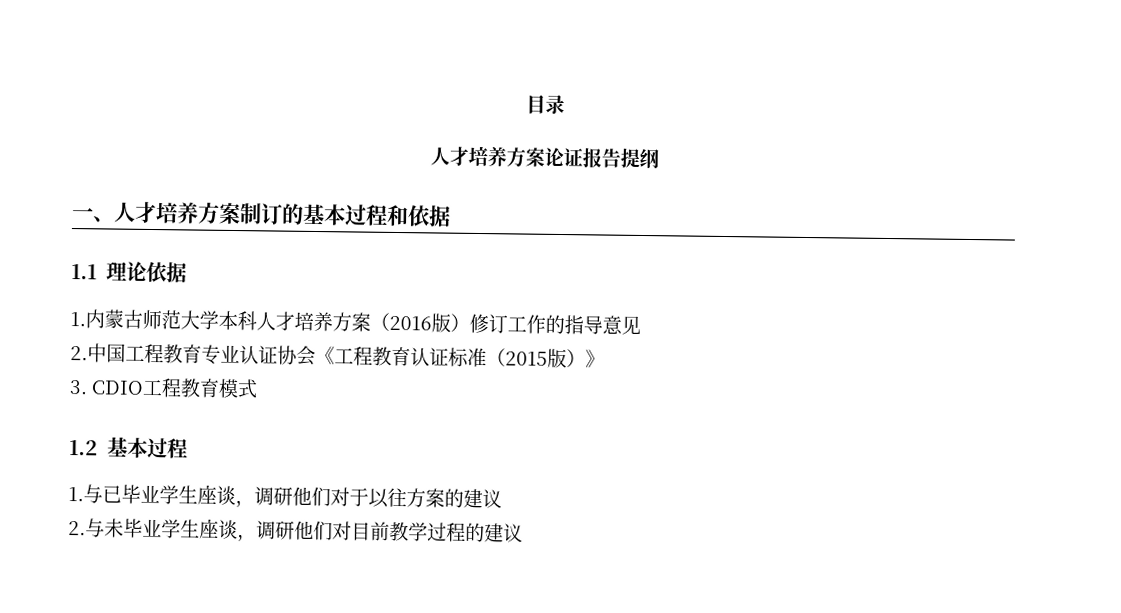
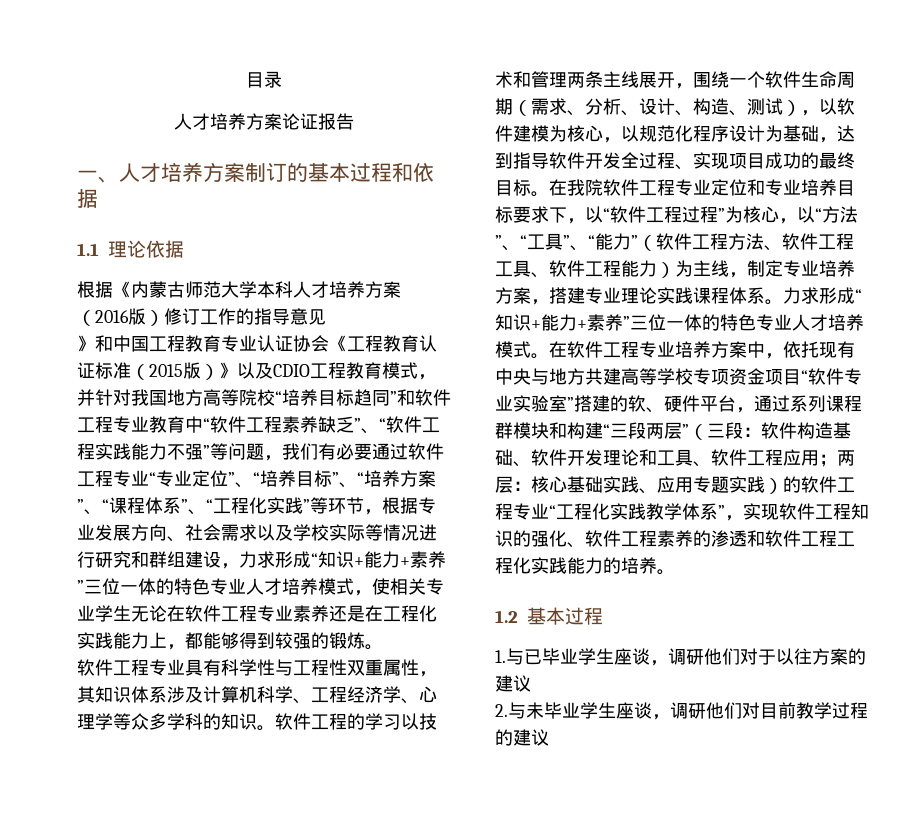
- 人才培养方案论证报告提纲
+ 人才培养方案论证报告
- 1.内蒙古师范大学本科人才培养方案（2016版）修订工作的指导意见
+ 根据《内蒙古师范大学本科人才培养方案（2016版）修订工作的指导意见
- 2.中国工程教育专业认证协会《工程教育认证标准（2015版）》
- 3. CDIO工程教育模式
+ 》和中国工程教育专业认证协会《工程教育认证标准（2015版）》以及CDIO工程教育模式，并针对我国地方高等院校“培养目标趋同”和软件工程专业教育中“软件工程素养缺乏”、“软件工程实践能力不强”等问题，我们有必要通过软件工程专业“专业定位”、“培养目标”、“培养方案”、“课程体系”、“工程化实践”等环节，根据专业发展方向、社会需求以及学校实际等情况进行研究和群组建设，力求形成“知识+能力+素养”三位一体的特色专业人才培养模式，使相关专业学生无论在软件工程专业素养还是在工程化实践能力上，都能够得到较强的锻炼。
+ 软件工程专业具有科学性与工程性双重属性，其知识体系涉及计算机科学、工程经济学、心理学等众多学科的知识。软件工程的学习以技术和管理两条主线展开，围绕一个软件生命周期（需求、分析、设计、构造、测试），以软件建模为核心，以规范化程序设计为基础，达到指导软件开发全过程、实现项目成功的最终目标。在我院软件工程专业定位和专业培养目标要求下，以“软件工程过程”为核心，以“方法”、“工具”、“能力”（软件工程方法、软件工程工具、软件工程能力）为主线，制定专业培养方案，搭建专业理论实践课程体系。力求形成“知识+能力+素养”三位一体的特色专业人才培养模式。在软件工程专业培养方案中，依托现有中央与地方共建高等学校专项资金项目“软件专业实验室”搭建的软、硬件平台，通过系列课程群模块和构建“三段两层”（三段：软件构造基础、软件开发理论和工具、软件工程应用；两层：核心基础实践、应用专题实践）的软件工程专业“工程化实践教学体系”，实现软件工程知识的强化、软件工程素养的渗透和软件工程工程化实践能力的培养。

